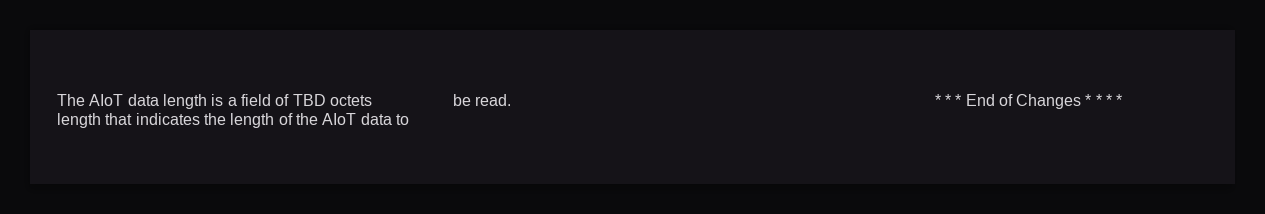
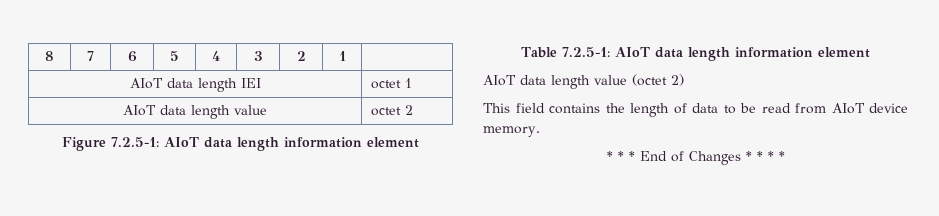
- The AIoT data length is a field of TBD octets length that indicates the length of the AIoT data to be read.
+ 8 | 7 | 6 | 5 | 4 | 3 | 2 | 1 |
+ AIoT data length IEI | octet 1
+ AIoT data length value | octet 2
+ Figure 7.2.5-1: AIoT data length information element
+ Table 7.2.5-1: AIoT data length information element
+ AIoT data length value (octet 2)
+ This field contains the length of data to be read from AIoT device memory.

